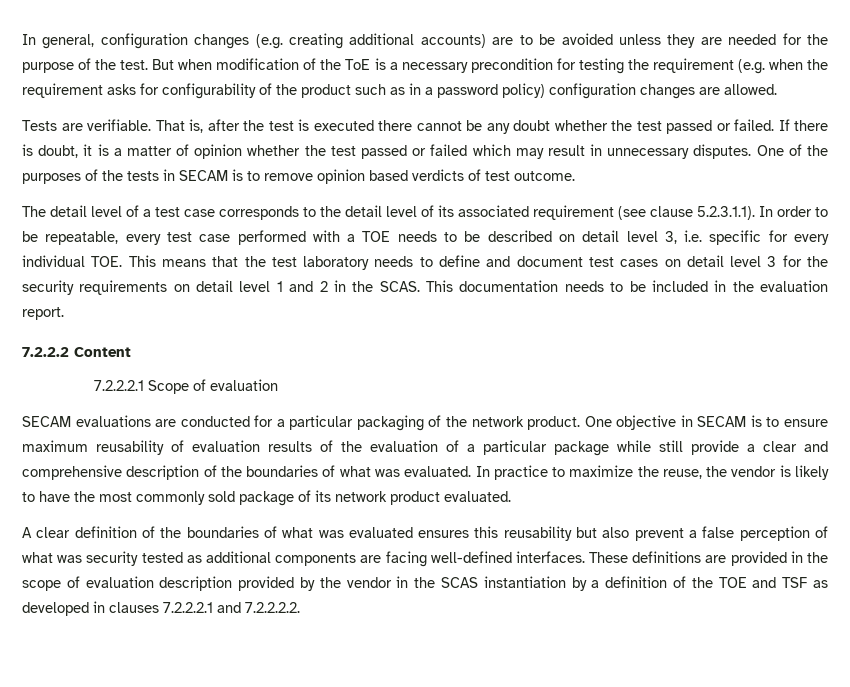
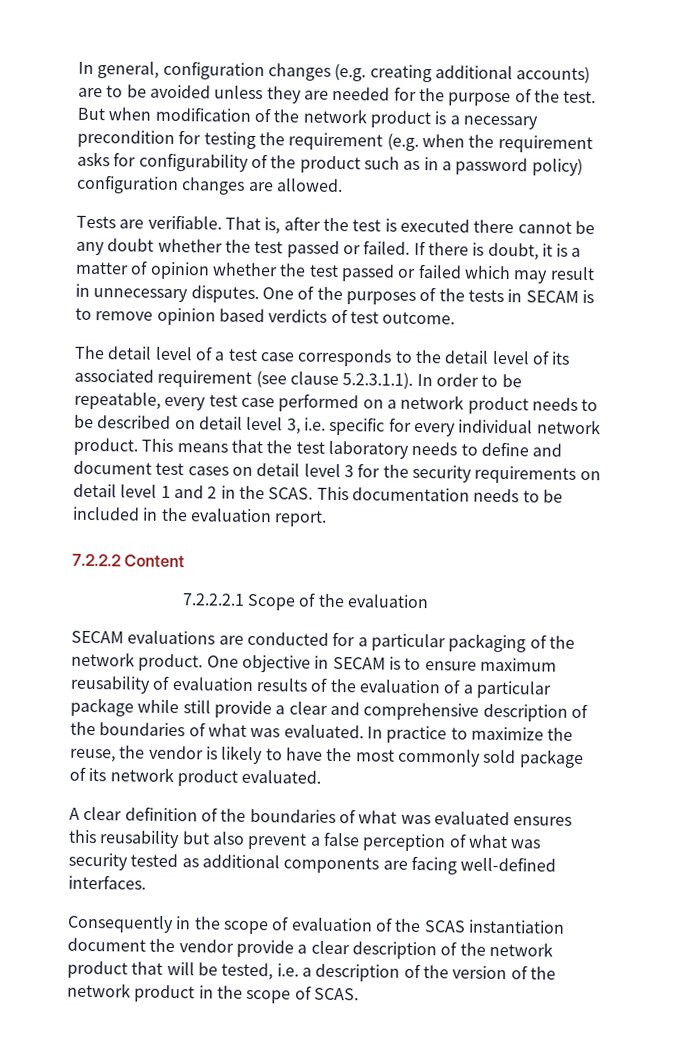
- But when modification of the ToE is a necessary precondition for testing the requirement (e.g. when the requirement asks for configurability of the product such as in a password policy) configuration changes are allowed.
+ But when modification of the network product is a necessary precondition for testing the requirement (e.g. when the requirement asks for configurability of the product such as in a password policy) configuration changes are allowed.
- The detail level of a test case corresponds to the detail level of its associated requirement (see clause 5.2.3.1.1). In order to be repeatable, every test case performed with a TOE needs to be described on detail level 3, i.e. specific for every individual TOE. This means that the test laboratory needs to define and document test cases on detail level 3 for the security requirements on detail level 1 and 2 in the SCAS.
+ The detail level of a test case corresponds to the detail level of its associated requirement (see clause 5.2.3.1.1). In order to be repeatable, every test case performed on a network product needs to be described on detail level 3, i.e. specific for every individual network product. This means that the test laboratory needs to define and document test cases on detail level 3 for the security requirements on detail level 1 and 2 in the SCAS.
- 7.2.2.2.1 Scope of evaluation
+ 7.2.2.2.1 Scope of the evaluation
- A clear definition of the boundaries of what was evaluated ensures this reusability but also prevent a false perception of what was security tested as additional components are facing well-defined interfaces. These definitions are provided in the scope of evaluation description provided by the vendor in the SCAS instantiation by a definition of the TOE and TSF as developed in clauses 7.2.2.2.1 and 7.2.2.2.2.
+ A clear definition of the boundaries of what was evaluated ensures this reusability but also prevent a false perception of what was security tested as additional components are facing well-defined interfaces.
+ Consequently in the scope of evaluation of the SCAS instantiation document the vendor provide a clear description of the network product that will be tested, i.e. a description of the version of the network product in the scope of SCAS.

